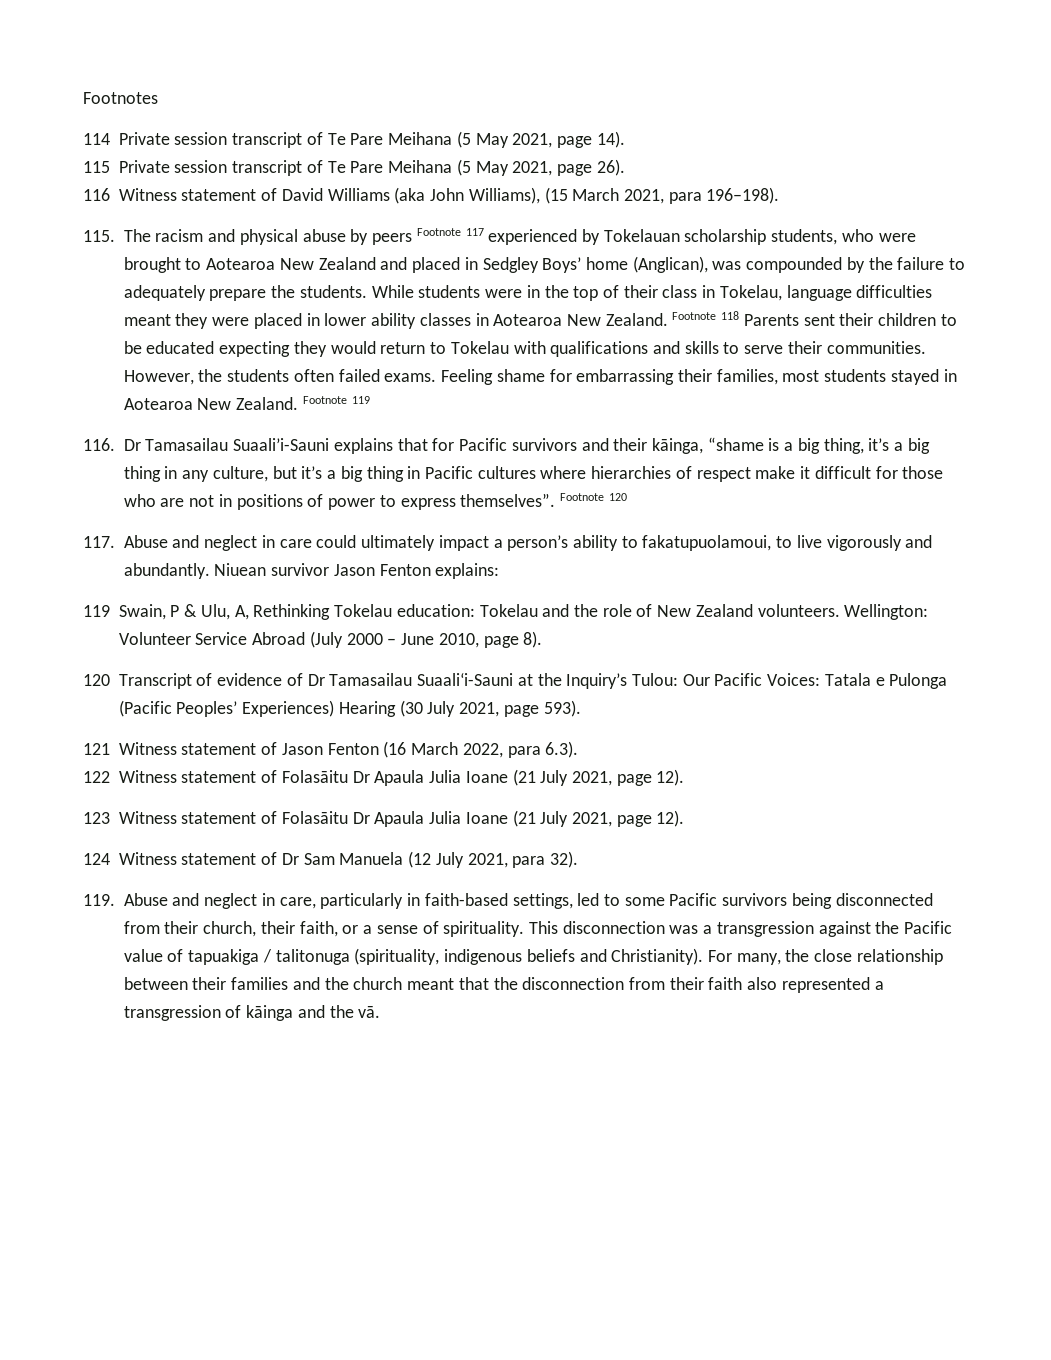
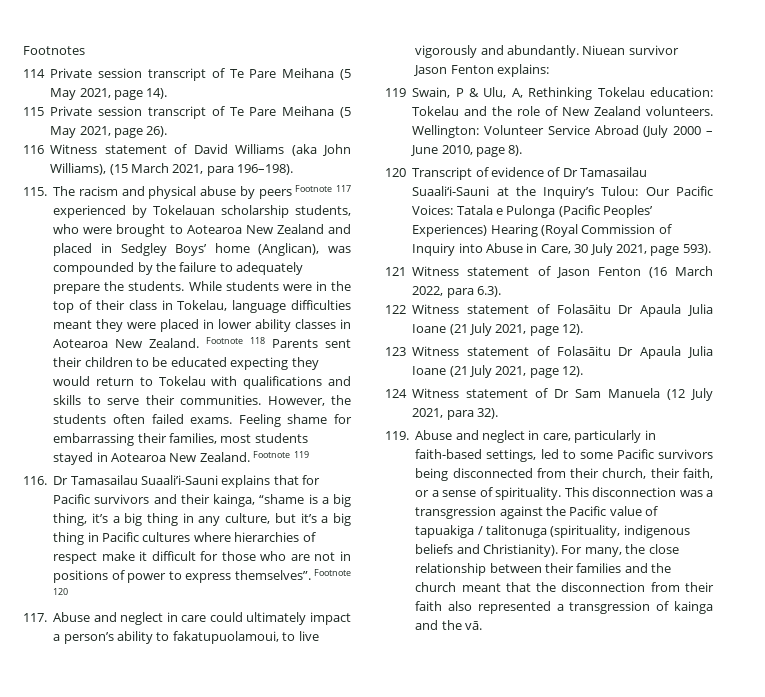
- 116. Dr Tamasailau Suaali’i-Sauni explains that for Pacific survivors and their kāinga, “shame is a big thing, it’s a big thing in any culture, but it’s a big thing in Pacific cultures where hierarchies of respect make it difficult for those who are not in positions of power to express themselves”.
+ 116. Dr Tamasailau Suaali’i-Sauni explains that for Pacific survivors and their kainga, “shame is a big thing, it’s a big thing in any culture, but it’s a big thing in Pacific cultures where hierarchies of respect make it difficult for those who are not in positions of power to express themselves”.
- 120 Transcript of evidence of Dr Tamasailau Suaali‘i-Sauni at the Inquiry’s Tulou: Our Pacific Voices: Tatala e Pulonga (Pacific Peoples’ Experiences) Hearing (30 July 2021, page 593).
+ 120 Transcript of evidence of Dr Tamasailau Suaali‘i-Sauni at the Inquiry’s Tulou: Our Pacific Voices: Tatala e Pulonga (Pacific Peoples’ Experiences) Hearing (Royal Commission of Inquiry into Abuse in Care, 30 July 2021, page 593).
- For many, the close relationship between their families and the church meant that the disconnection from their faith also represented a transgression of kāinga and the vā.
+ For many, the close relationship between their families and the church meant that the disconnection from their faith also represented a transgression of kainga and the vā.

